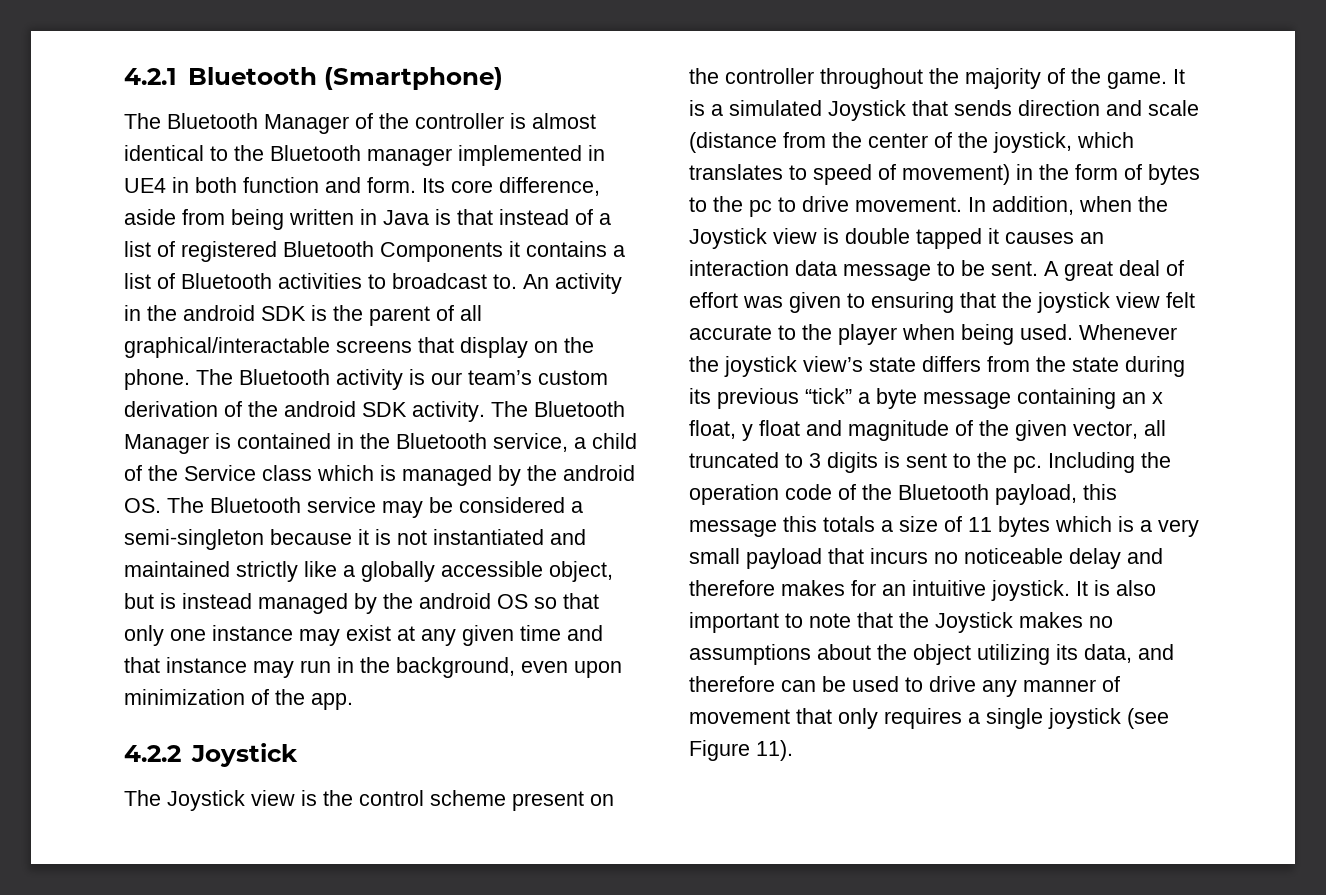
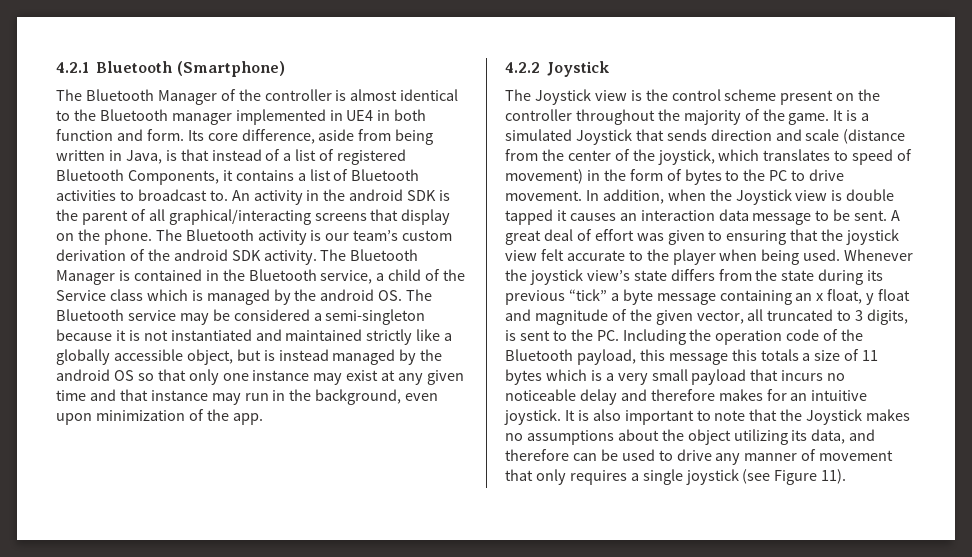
- Its core difference, aside from being written in Java is that instead of a list of registered Bluetooth Components it contains a list of Bluetooth activities to broadcast to.
+ Its core difference, aside from being written in Java, is that instead of a list of registered Bluetooth Components, it contains a list of Bluetooth activities to broadcast to.
- An activity in the android SDK is the parent of all graphical/interactable screens that display on the phone.
+ An activity in the android SDK is the parent of all graphical/interacting screens that display on the phone.
- It is a simulated Joystick that sends direction and scale (distance from the center of the joystick, which translates to speed of movement) in the form of bytes to the pc to drive movement.
+ It is a simulated Joystick that sends direction and scale (distance from the center of the joystick, which translates to speed of movement) in the form of bytes to the PC to drive movement.
- Whenever the joystick view’s state differs from the state during its previous “tick” a byte message containing an x float, y float and magnitude of the given vector, all truncated to 3 digits is sent to the pc. Including the operation code of the Bluetooth payload, this message this totals a size of 11 bytes which is a very small payload that incurs no noticeable delay and therefore makes for an intuitive joystick.
+ Whenever the joystick view’s state differs from the state during its previous “tick” a byte message containing an x float, y float and magnitude of the given vector, all truncated to 3 digits, is sent to the PC. Including the operation code of the Bluetooth payload, this message this totals a size of 11 bytes which is a very small payload that incurs no noticeable delay and therefore makes for an intuitive joystick.

